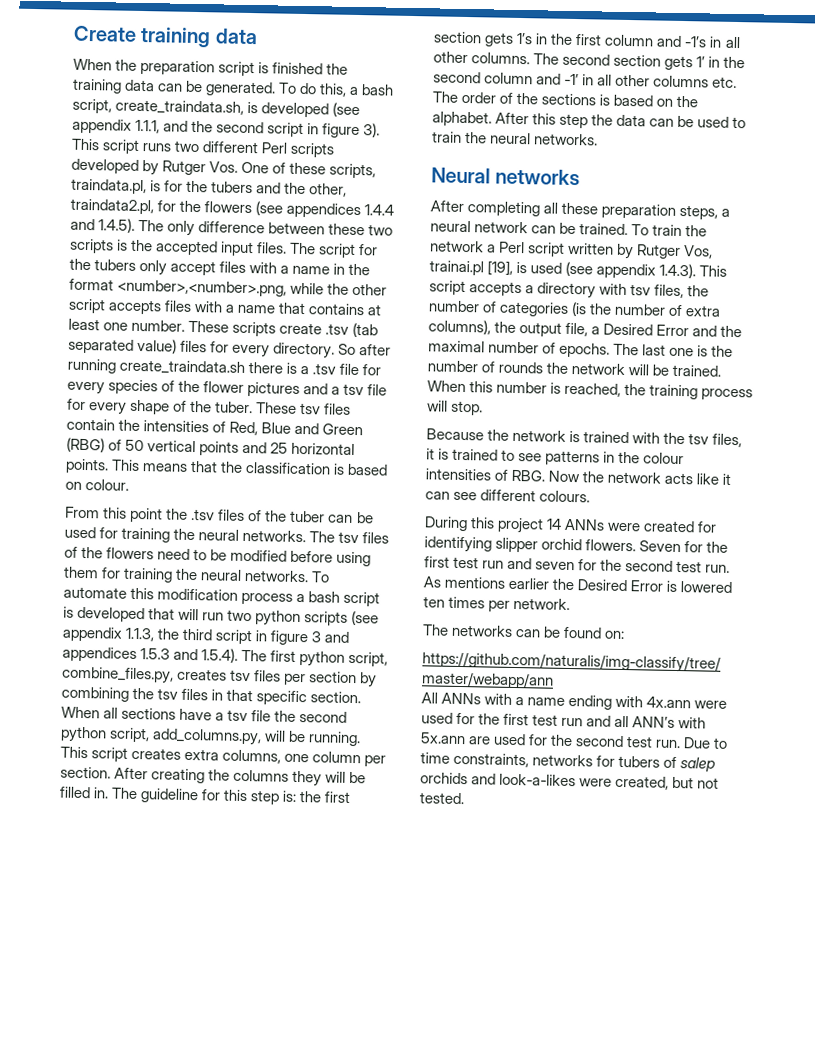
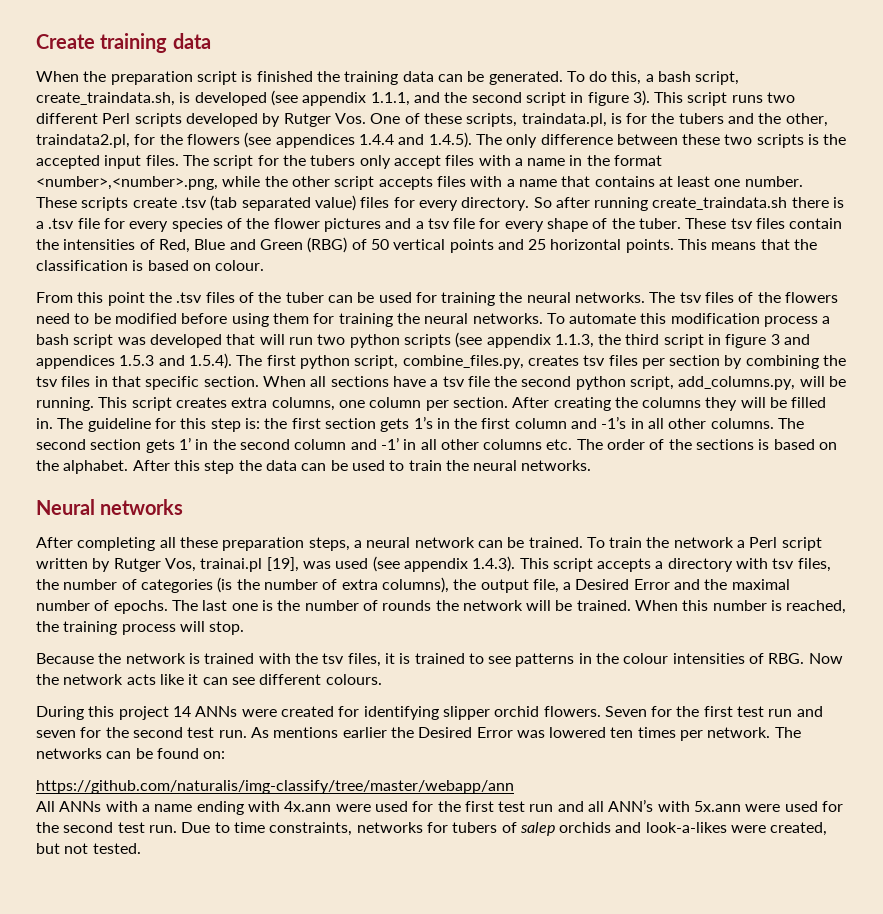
- To automate this modification process a bash script is developed that will run two python scripts (see appendix 1.1.3, the third script in figure 3 and appendices 1.5.3 and 1.5.4). The first python script, combine_files.py, creates tsv files per section by combining the tsv files in that specific section.
+ To automate this modification process a bash script was developed that will run two python scripts (see appendix 1.1.3, the third script in figure 3 and appendices 1.5.3 and 1.5.4). The first python script, combine_files.py, creates tsv files per section by combining the tsv files in that specific section.
- To train the network a Perl script written by Rutger Vos, trainai.pl [19], is used (see appendix 1.4.3). This script accepts a directory with tsv files, the number of categories (is the number of extra columns), the output file, a Desired Error and the maximal number of epochs.
+ To train the network a Perl script written by Rutger Vos, trainai.pl [19], was used (see appendix 1.4.3). This script accepts a directory with tsv files, the number of categories (is the number of extra columns), the output file, a Desired Error and the maximal number of epochs.
- As mentions earlier the Desired Error is lowered ten times per network.
- The networks can be found on:
+ As mentions earlier the Desired Error was lowered ten times per network. The networks can be found on:
- All ANNs with a name ending with 4x.ann were used for the first test run and all ANN’s with 5x.ann are used for the second test run.
+ All ANNs with a name ending with 4x.ann were used for the first test run and all ANN’s with 5x.ann were used for the second test run.

